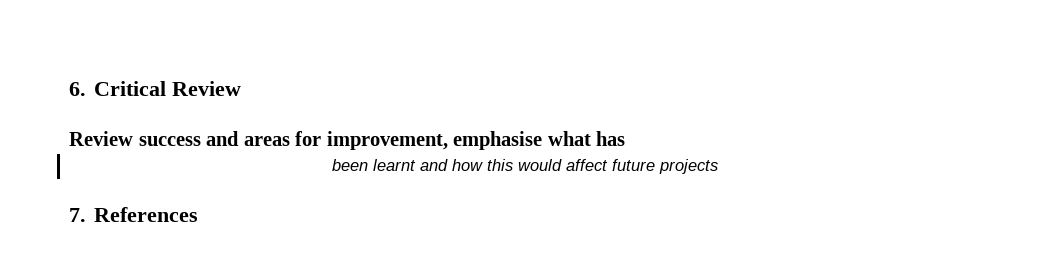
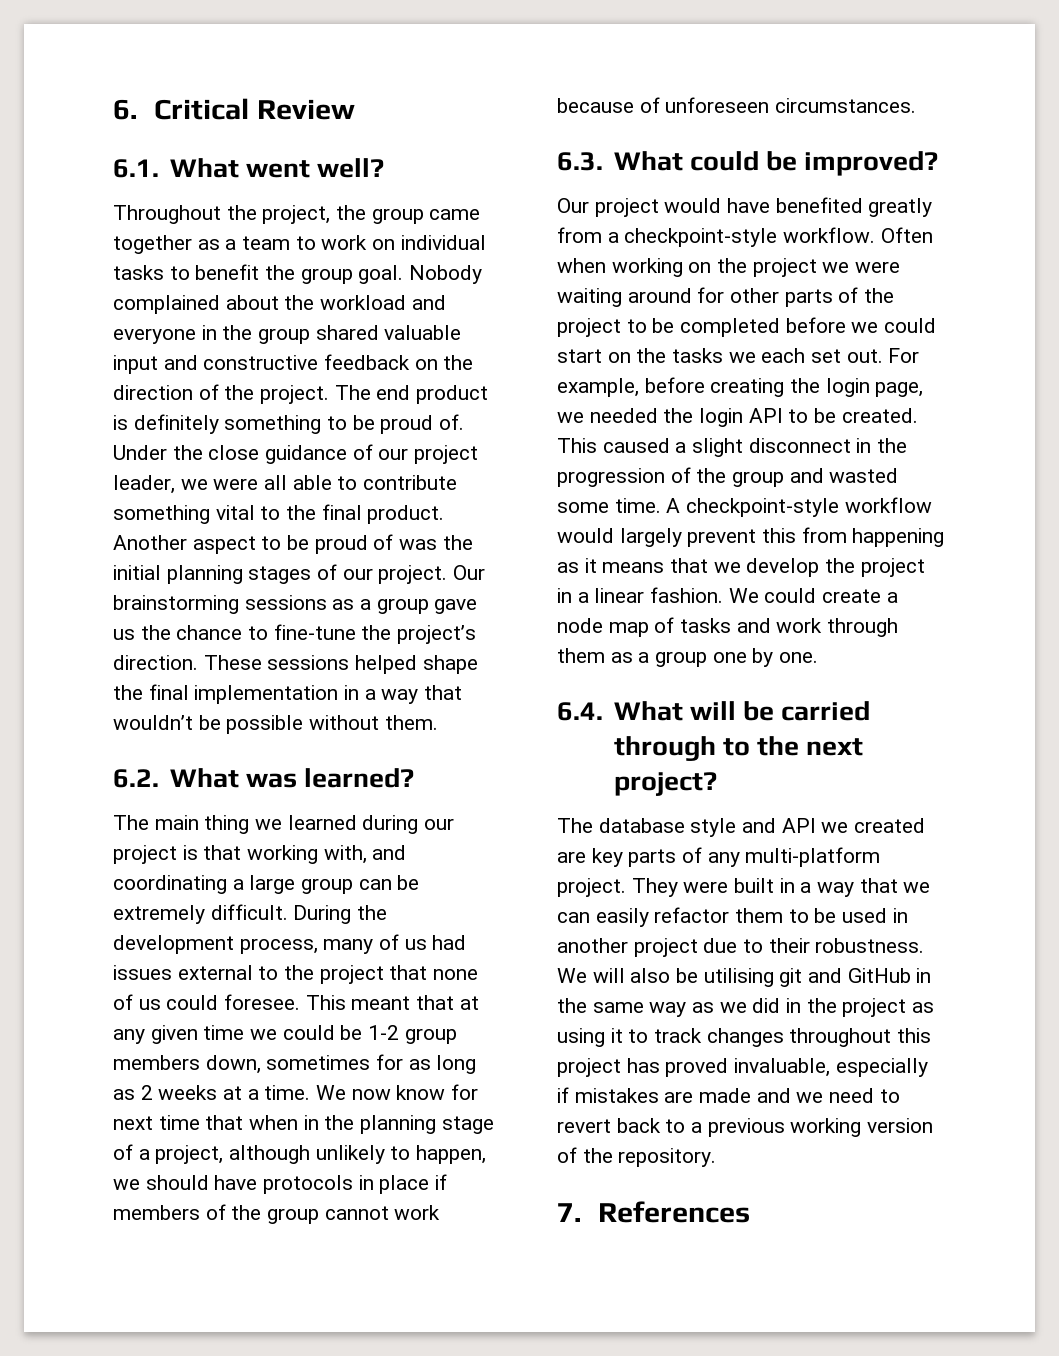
- Review success and areas for improvement, emphasise what has
- been learnt and how this would affect future projects
+ 6.1. What went well?
+ Throughout the project, the group came together as a team to work on individual tasks to benefit the group goal. Nobody complained about the workload and everyone in the group shared valuable input and constructive feedback on the direction of the project. The end product is definitely something to be proud of. Under the close guidance of our project leader, we were all able to contribute something vital to the final product. Another aspect to be proud of was the initial planning stages of our project. Our brainstorming sessions as a group gave us the chance to fine-tune the project’s direction. These sessions helped shape the final implementation in a way that wouldn’t be possible without them.
+ 6.2. What was learned?
+ The main thing we learned during our project is that working with, and coordinating a large group can be extremely difficult. During the development process, many of us had issues external to the project that none of us could foresee. This meant that at any given time we could be 1-2 group members down, sometimes for as long as 2 weeks at a time. We now know for next time that when in the planning stage of a project, although unlikely to happen, we should have protocols in place if members of the group cannot work because of unforeseen circumstances.
+ 6.3. What could be improved?
+ Our project would have benefited greatly from a checkpoint-style workflow. Often when working on the project we were waiting around for other parts of the project to be completed before we could start on the tasks we each set out. For example, before creating the login page, we needed the login API to be created. This caused a slight disconnect in the progression of the group and wasted some time. A checkpoint-style workflow would largely prevent this from happening as it means that we develop the project in a linear fashion. We could create a node map of tasks and work through them as a group one by one.
+ 6.4. What will be carried through to the next project?
+ The database style and API we created are key parts of any multi-platform project. They were built in a way that we can easily refactor them to be used in another project due to their robustness. We will also be utilising git and GitHub in the same way as we did in the project as using it to track changes throughout this project has proved invaluable, especially if mistakes are made and we need to revert back to a previous working version of the repository.

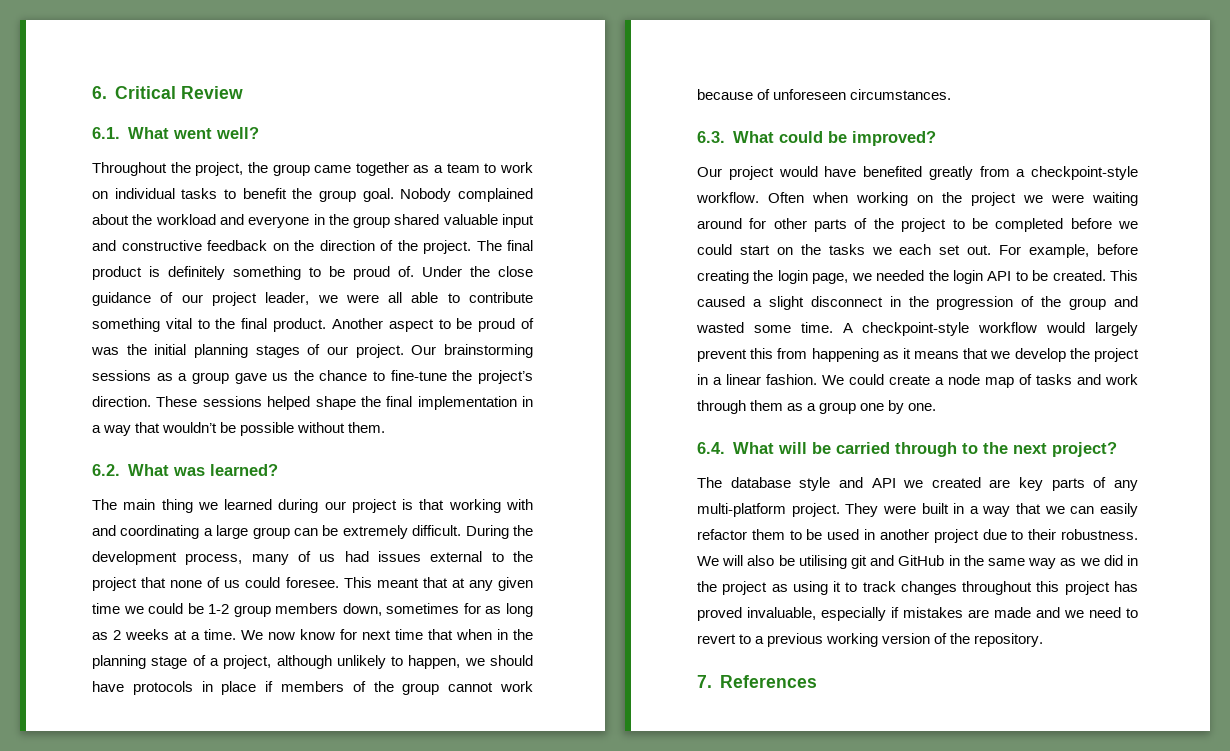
- The end product is definitely something to be proud of.
+ The final product is definitely something to be proud of.
- The main thing we learned during our project is that working with, and coordinating a large group can be extremely difficult.
+ The main thing we learned during our project is that working with and coordinating a large group can be extremely difficult.
- We will also be utilising git and GitHub in the same way as we did in the project as using it to track changes throughout this project has proved invaluable, especially if mistakes are made and we need to revert back to a previous working version of the repository.
+ We will also be utilising git and GitHub in the same way as we did in the project as using it to track changes throughout this project has proved invaluable, especially if mistakes are made and we need to revert to a previous working version of the repository.

